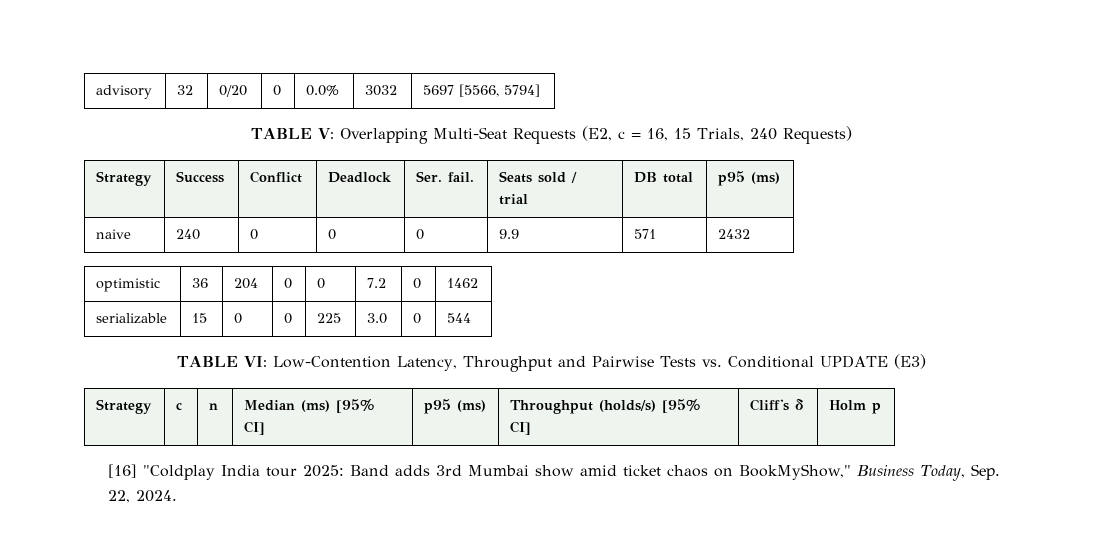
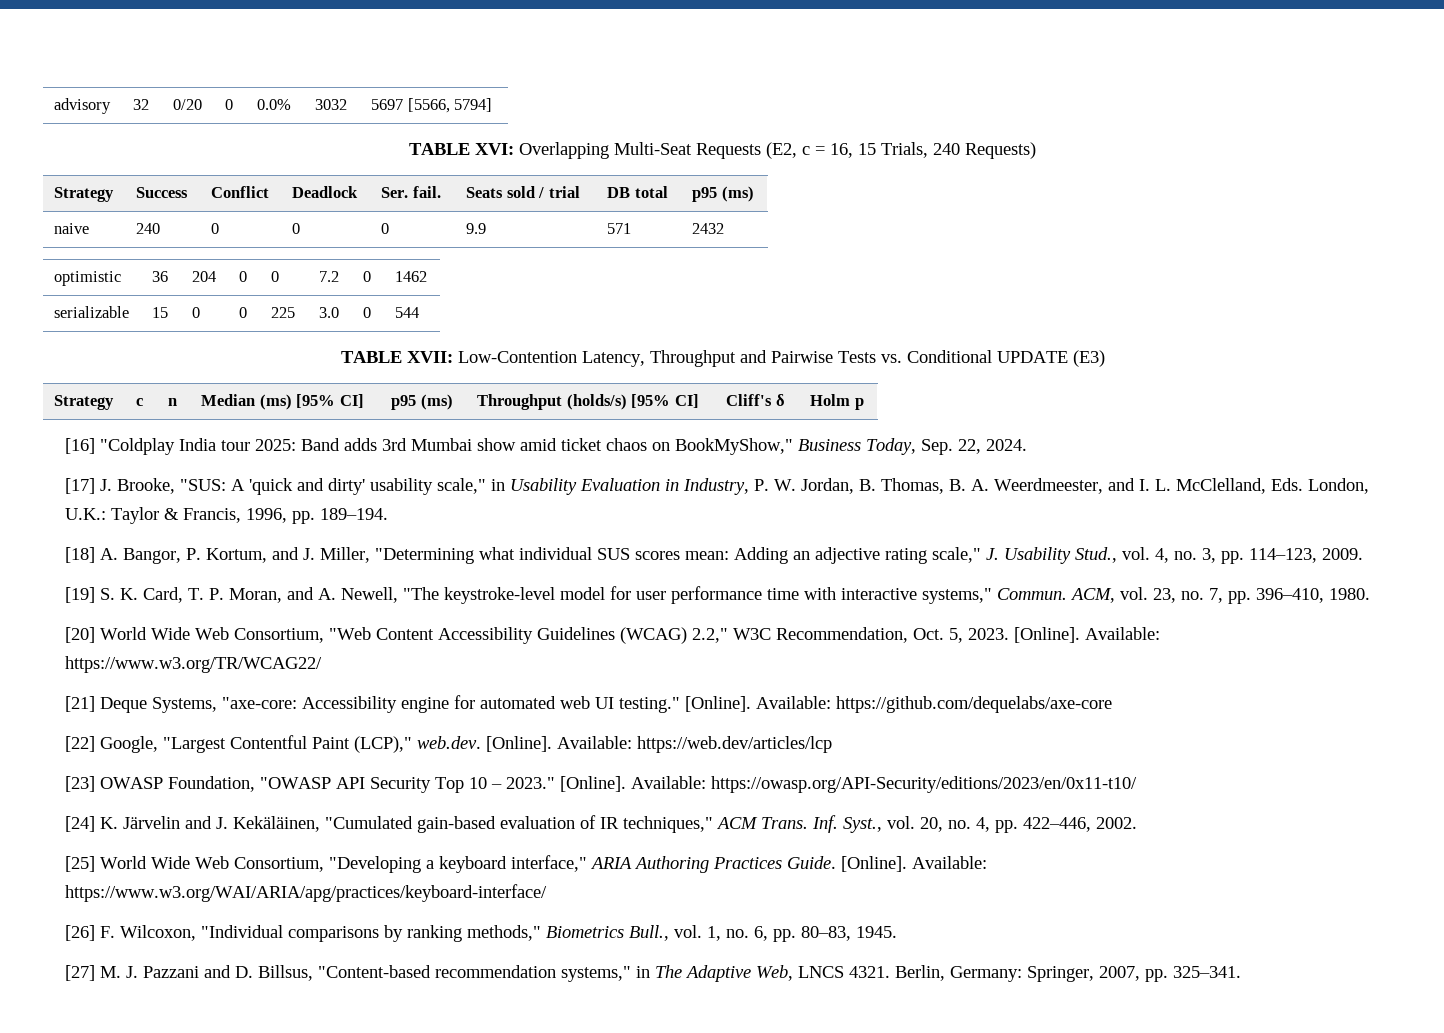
- TABLE V: Overlapping Multi-Seat Requests (E2, c = 16, 15 Trials, 240 Requests)
+ TABLE XVI: Overlapping Multi-Seat Requests (E2, c = 16, 15 Trials, 240 Requests)
- TABLE VI: Low-Contention Latency, Throughput and Pairwise Tests vs. Conditional UPDATE (E3)
+ TABLE XVII: Low-Contention Latency, Throughput and Pairwise Tests vs. Conditional UPDATE (E3)
+ [17] J. Brooke, "SUS: A 'quick and dirty' usability scale," in Usability Evaluation in Industry, P. W. Jordan, B. Thomas, B. A. Weerdmeester, and I. L. McClelland, Eds. London, U.K.: Taylor & Francis, 1996, pp. 189–194.
+ [18] A. Bangor, P. Kortum, and J. Miller, "Determining what individual SUS scores mean: Adding an adjective rating scale," J. Usability Stud., vol. 4, no. 3, pp. 114–123, 2009.
+ [19] S. K. Card, T. P. Moran, and A. Newell, "The keystroke-level model for user performance time with interactive systems," Commun. ACM, vol. 23, no. 7, pp. 396–410, 1980.
+ [20] World Wide Web Consortium, "Web Content Accessibility Guidelines (WCAG) 2.2," W3C Recommendation, Oct. 5, 2023. [Online]. Available: https://www.w3.org/TR/WCAG22/
+ [21] Deque Systems, "axe-core: Accessibility engine for automated web UI testing." [Online]. Available: https://github.com/dequelabs/axe-core
+ [22] Google, "Largest Contentful Paint (LCP)," web.dev. [Online]. Available: https://web.dev/articles/lcp
+ [23] OWASP Foundation, "OWASP API Security Top 10 – 2023." [Online]. Available: https://owasp.org/API-Security/editions/2023/en/0x11-t10/
+ [24] K. Järvelin and J. Kekäläinen, "Cumulated gain-based evaluation of IR techniques," ACM Trans. Inf. Syst., vol. 20, no. 4, pp. 422–446, 2002.
+ [25] World Wide Web Consortium, "Developing a keyboard interface," ARIA Authoring Practices Guide. [Online]. Available: https://www.w3.org/WAI/ARIA/apg/practices/keyboard-interface/
+ [26] F. Wilcoxon, "Individual comparisons by ranking methods," Biometrics Bull., vol. 1, no. 6, pp. 80–83, 1945.
+ [27] M. J. Pazzani and D. Billsus, "Content-based recommendation systems," in The Adaptive Web, LNCS 4321. Berlin, Germany: Springer, 2007, pp. 325–341.

